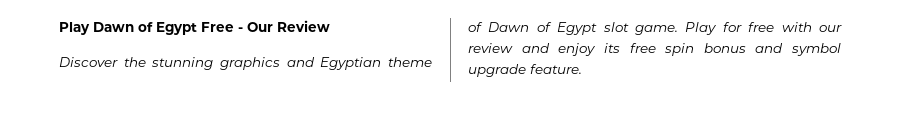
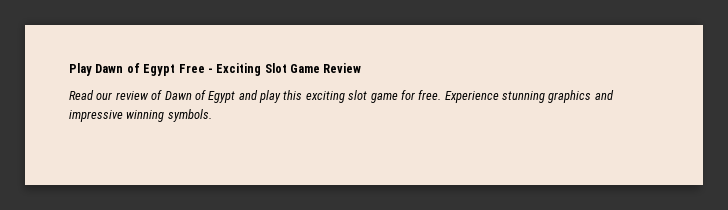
- Play Dawn of Egypt Free - Our Review
- Discover the stunning graphics and Egyptian theme of Dawn of Egypt slot game. Play for free with our review and enjoy its free spin bonus and symbol upgrade feature.
+ Play Dawn of Egypt Free - Exciting Slot Game Review
+ Read our review of Dawn of Egypt and play this exciting slot game for free. Experience stunning graphics and impressive winning symbols.

